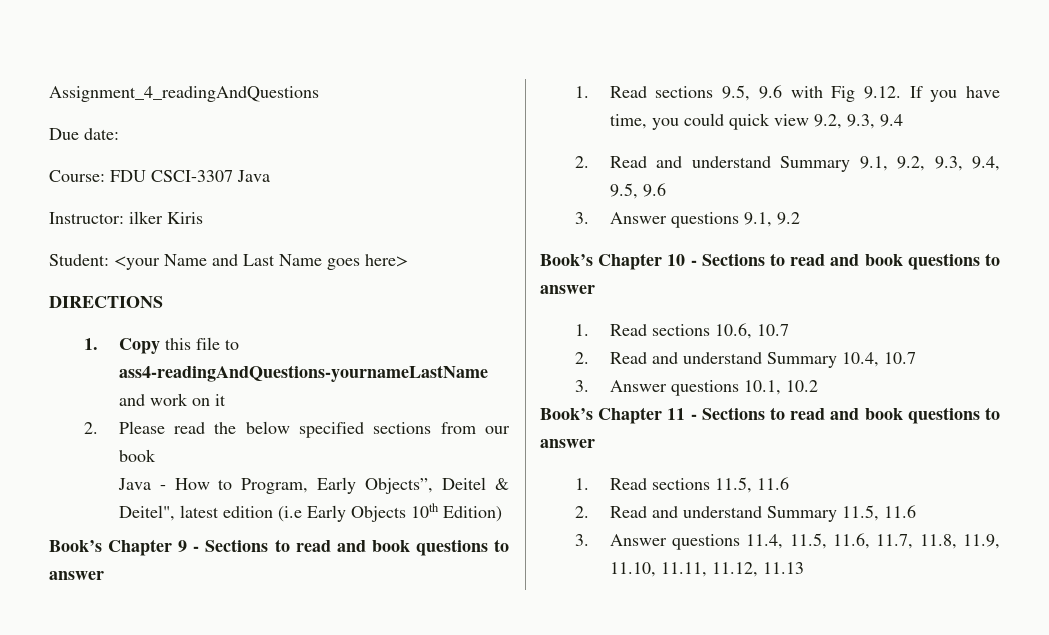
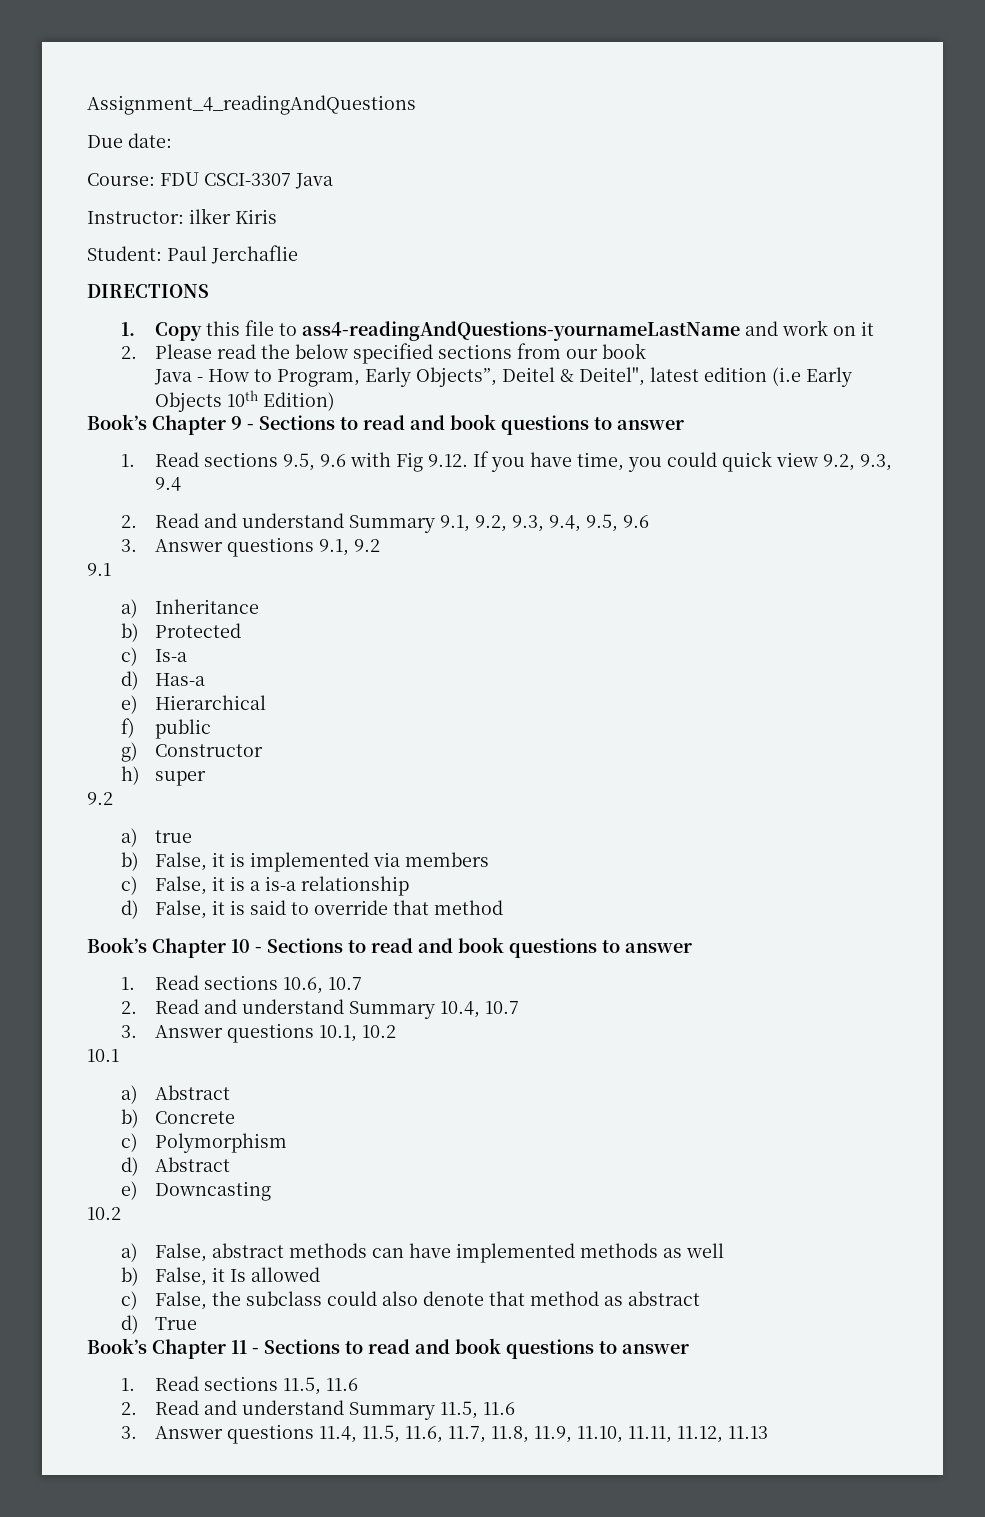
- Student: <your Name and Last Name goes here>
+ Student: Paul Jerchaflie
+ 9.1
+ a) Inheritance
+ b) Protected
+ c) Is-a
+ d) Has-a
+ e) Hierarchical
+ f) public
+ g) Constructor
+ h) super
+ 9.2
+ a) true
+ b) False, it is implemented via members
+ c) False, it is a is-a relationship
+ d) False, it is said to override that method
+ 10.1
+ a) Abstract
+ b) Concrete
+ c) Polymorphism
+ d) Abstract
+ e) Downcasting
+ 10.2
+ a) False, abstract methods can have implemented methods as well
+ b) False, it Is allowed
+ c) False, the subclass could also denote that method as abstract
+ d) True

